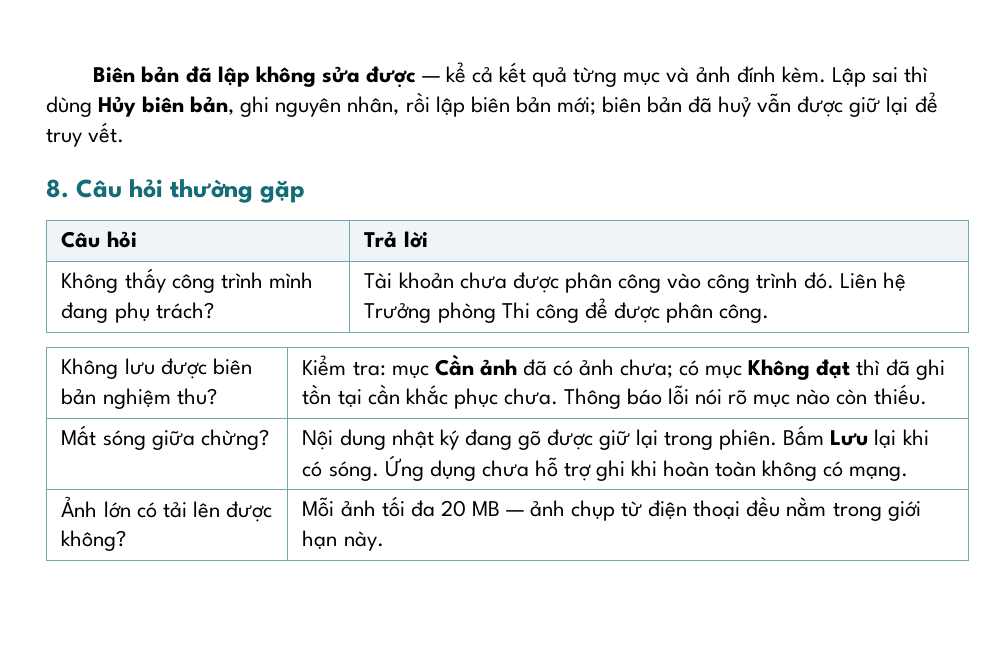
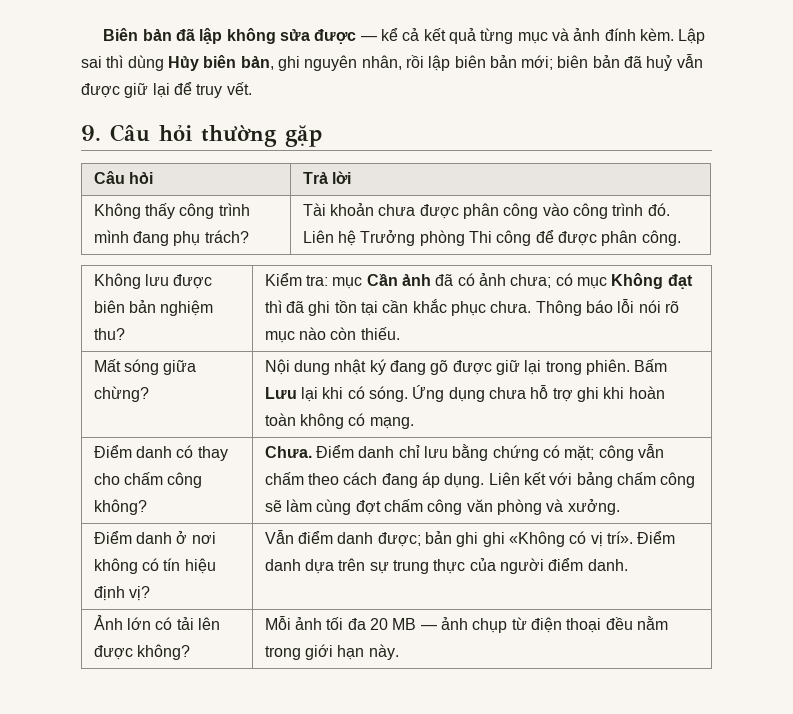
- 8. Câu hỏi thường gặp
+ 9. Câu hỏi thường gặp
+ Điểm danh có thay cho chấm công không? | Chưa. Điểm danh chỉ lưu bằng chứng có mặt; công vẫn chấm theo cách đang áp dụng. Liên kết với bảng chấm công sẽ làm cùng đợt chấm công văn phòng và xưởng.
+ Điểm danh ở nơi không có tín hiệu định vị? | Vẫn điểm danh được; bản ghi ghi «Không có vị trí». Điểm danh dựa trên sự trung thực của người điểm danh.

